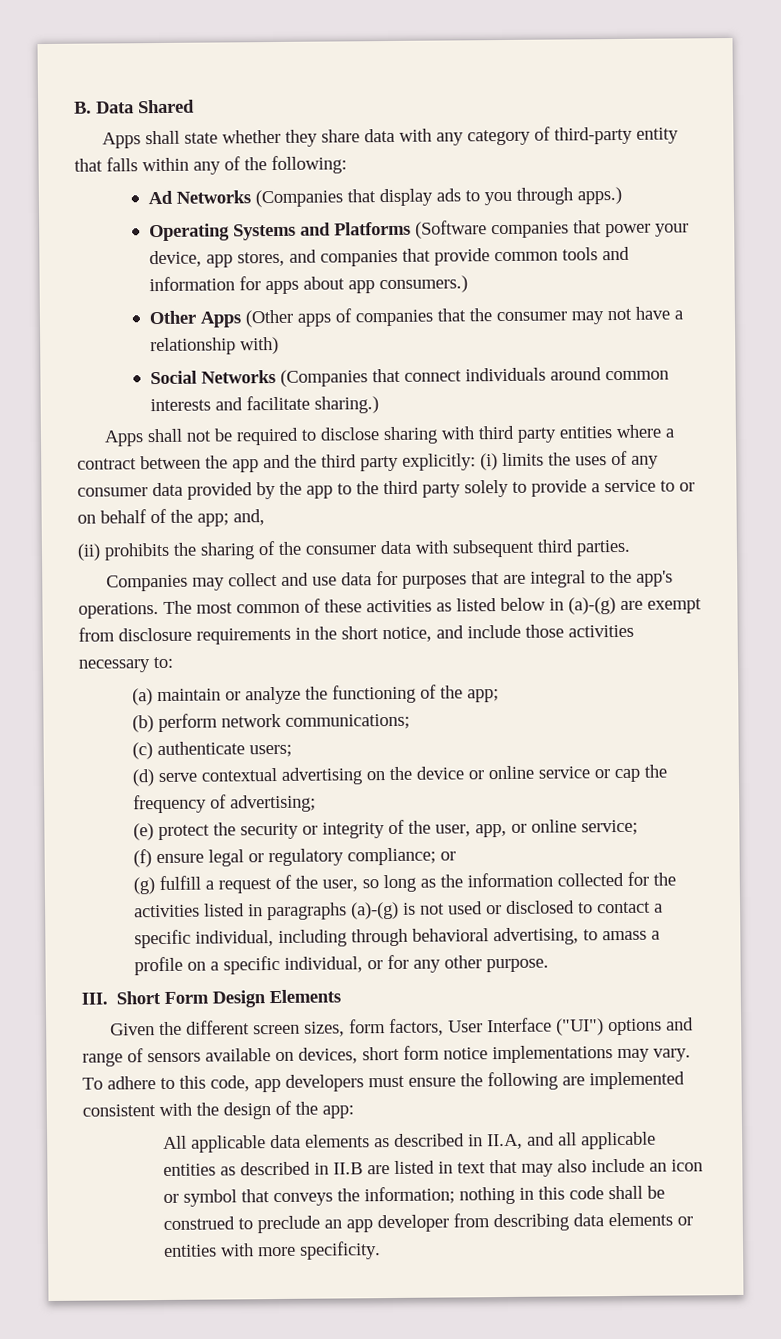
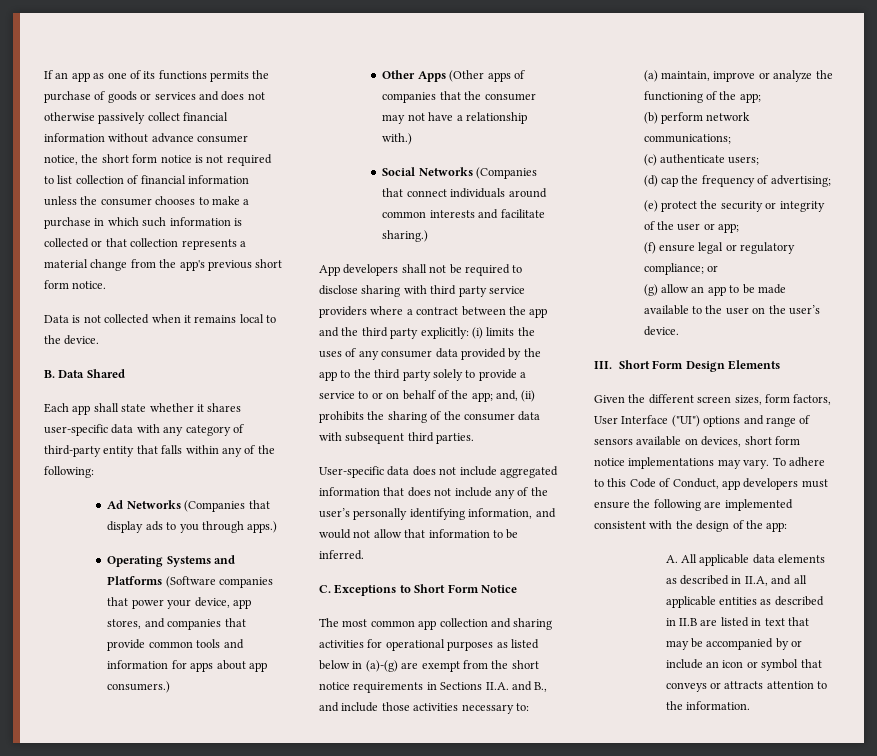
+ If an app as one of its functions permits the purchase of goods or services and does not otherwise passively collect financial information without advance consumer notice, the short form notice is not required to list collection of financial information unless the consumer chooses to make a purchase in which such information is collected or that collection represents a material change from the app's previous short form notice.
+ Data is not collected when it remains local to the device.
- Apps shall state whether they share data with any category of third-party entity that falls within any of the following:
+ Each app shall state whether it shares user-specific data with any category of third-party entity that falls within any of the following:
- Other Apps (Other apps of companies that the consumer may not have a relationship with)
+ Other Apps (Other apps of companies that the consumer may not have a relationship with.)
- Apps shall not be required to disclose sharing with third party entities where a contract between the app and the third party explicitly:
+ App developers shall not be required to disclose sharing with third party service providers where a contract between the app and the third party explicitly:
- and,
- (ii) prohibits the sharing of the consumer data with subsequent third parties.
+ and, (ii) prohibits the sharing of the consumer data with subsequent third parties.
- Companies may collect and use data for purposes that are integral to the app's operations. The most common of these activities as listed below in (a)-(g) are exempt from disclosure requirements in the short notice, and include those activities necessary to:
+ User-specific data does not include aggregated information that does not include any of the user’s personally identifying information, and would not allow that information to be inferred.
+ C. Exceptions to Short Form Notice
+ The most common app collection and sharing activities for operational purposes as listed below in (a)-(g) are exempt from the short notice requirements in Sections II.A. and B., and include those activities necessary to:
- (a) maintain or analyze the functioning of the app;
+ (a) maintain, improve or analyze the functioning of the app;
- (d) serve contextual advertising on the device or online service or cap the frequency of advertising;
+ (d) cap the frequency of advertising;
- (e) protect the security or integrity of the user, app, or online service;
+ (e) protect the security or integrity of the user or app;
- (g) fulfill a request of the user, so long as the information collected for the activities listed in paragraphs (a)-(g) is not used or disclosed to contact a specific individual, including through behavioral advertising, to amass a profile on a specific individual, or for any other purpose.
+ (g) allow an app to be made available to the user on the user’s device.
- To adhere to this code, app developers must ensure the following are implemented consistent with the design of the app:
+ To adhere to this Code of Conduct, app developers must ensure the following are implemented consistent with the design of the app:
- All applicable data elements as described in II.A, and all applicable entities as described in II.B are listed in text that may also include an icon or symbol that conveys the information; nothing in this code shall be construed to preclude an app developer from describing data elements or entities with more specificity.
+ A. All applicable data elements as described in II.A, and all applicable entities as described in II.B are listed in text that may be accompanied by or include an icon or symbol that conveys or attracts attention to the information.

